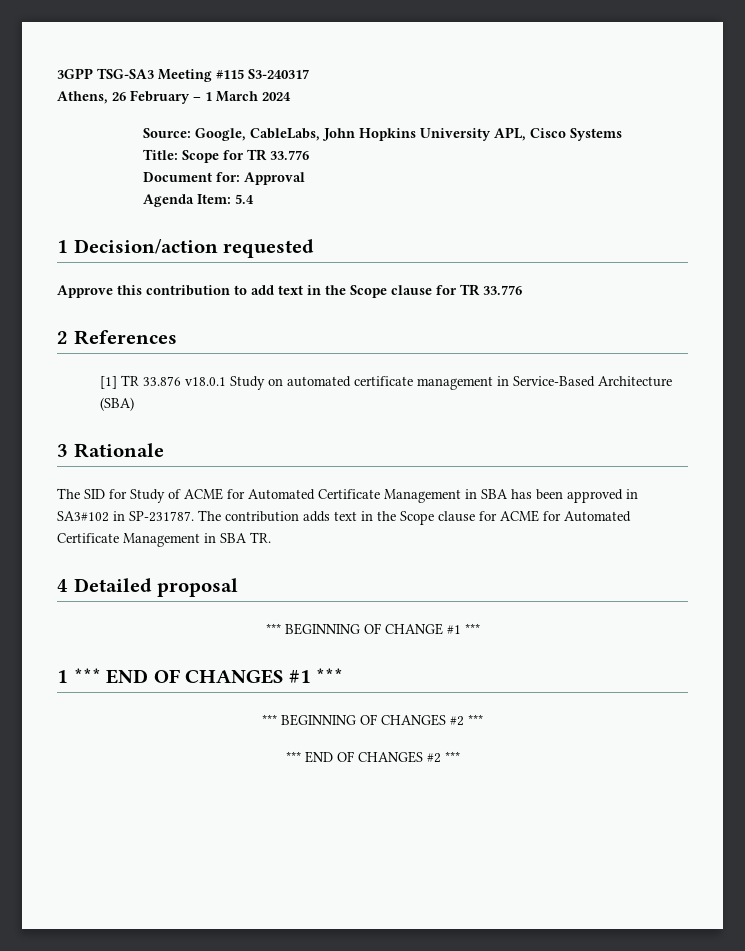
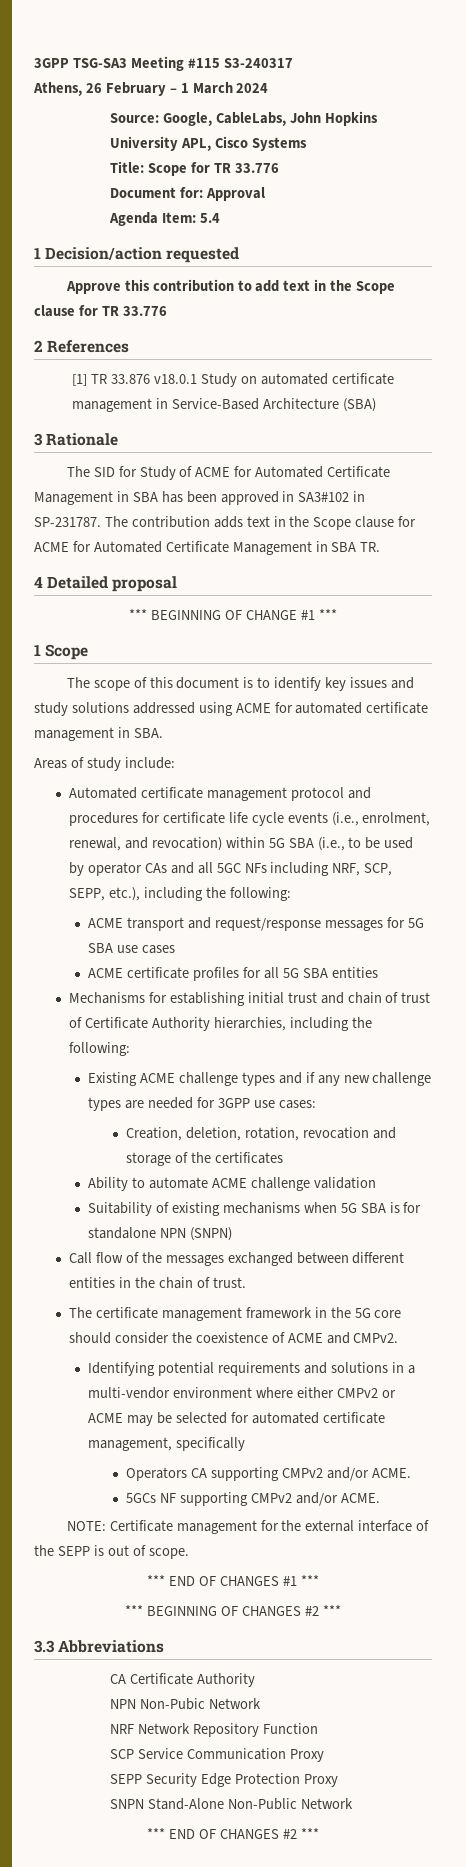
- 1 *** END OF CHANGES #1 ***
+ 1 Scope
+ The scope of this document is to identify key issues and study solutions addressed using ACME for automated certificate management in SBA.
+ Areas of study include:
+ Automated certificate management protocol and procedures for certificate life cycle events (i.e., enrolment, renewal, and revocation) within 5G SBA (i.e., to be used by operator CAs and all 5GC NFs including NRF, SCP, SEPP, etc.), including the following:
+ ACME transport and request/response messages for 5G SBA use cases
+ ACME certificate profiles for all 5G SBA entities
+ Mechanisms for establishing initial trust and chain of trust of Certificate Authority hierarchies, including the following:
+ Existing ACME challenge types and if any new challenge types are needed for 3GPP use cases:
+ Creation, deletion, rotation, revocation and storage of the certificates
+ Ability to automate ACME challenge validation
+ Suitability of existing mechanisms when 5G SBA is for standalone NPN (SNPN)
+ Call flow of the messages exchanged between different entities in the chain of trust.
+ The certificate management framework in the 5G core should consider the coexistence of ACME and CMPv2.
+ Identifying potential requirements and solutions in a multi-vendor environment where either CMPv2 or ACME may be selected for automated certificate management, specifically
+ Operators CA supporting CMPv2 and/or ACME.
+ 5GCs NF supporting CMPv2 and/or ACME.
+ NOTE: Certificate management for the external interface of the SEPP is out of scope.
+ *** END OF CHANGES #1 ***
+ 3.3 Abbreviations
+ CA Certificate Authority
+ NPN Non-Pubic Network
+ NRF Network Repository Function
+ SCP Service Communication Proxy
+ SEPP Security Edge Protection Proxy
+ SNPN Stand-Alone Non-Public Network

